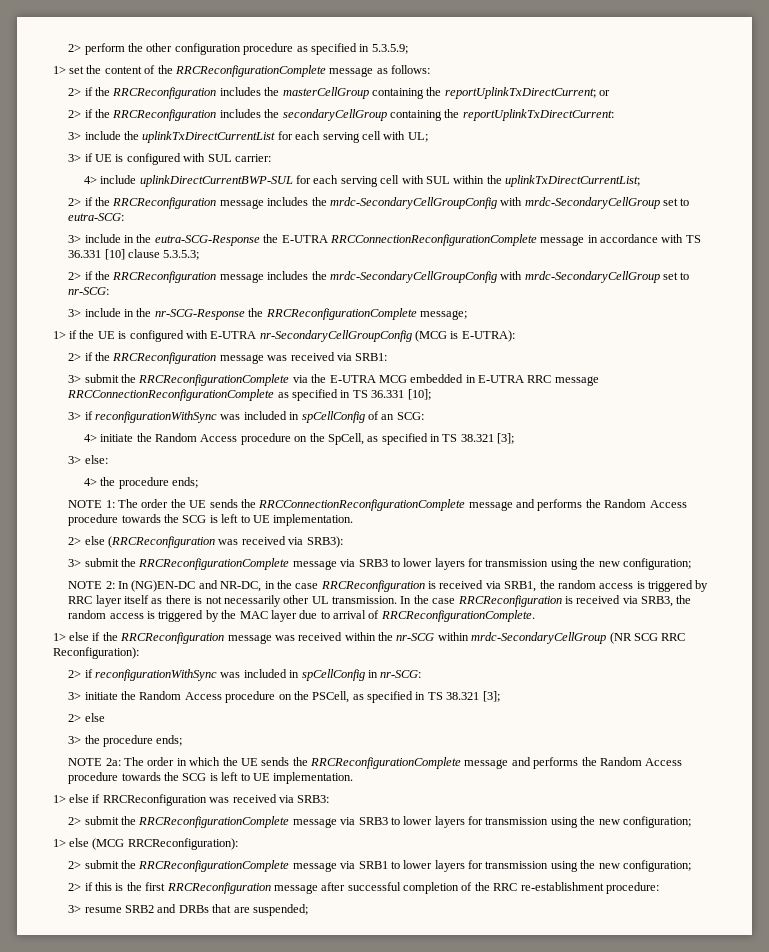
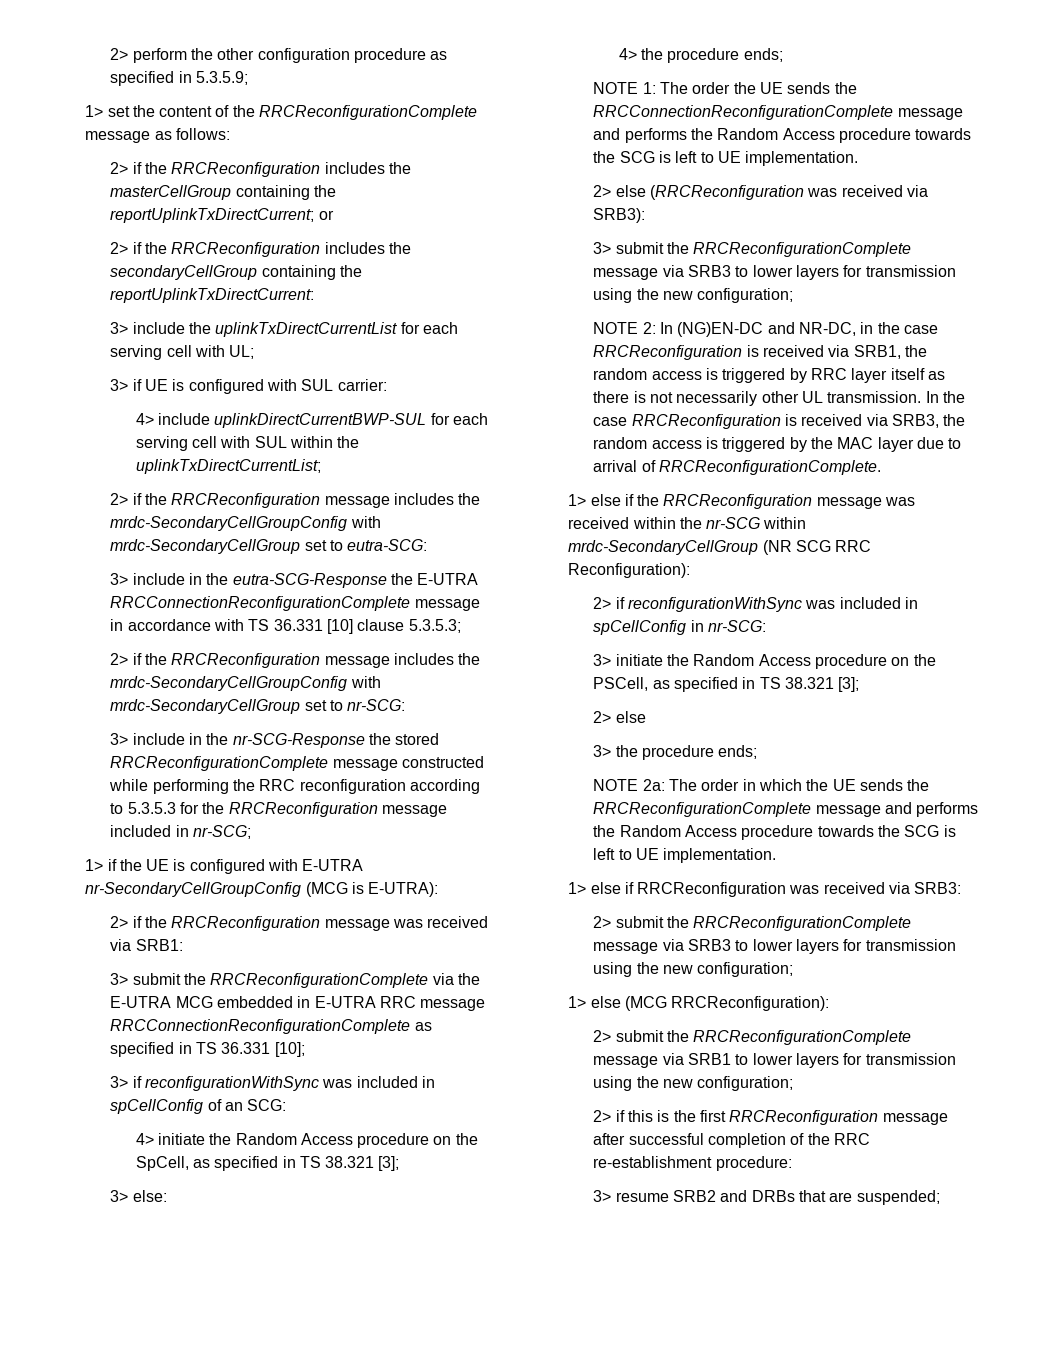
- 3> include in the nr-SCG-Response the RRCReconfigurationComplete message;
+ 3> include in the nr-SCG-Response the stored RRCReconfigurationComplete message constructed while performing the RRC reconfiguration according to 5.3.5.3 for the RRCReconfiguration message included in nr-SCG;

